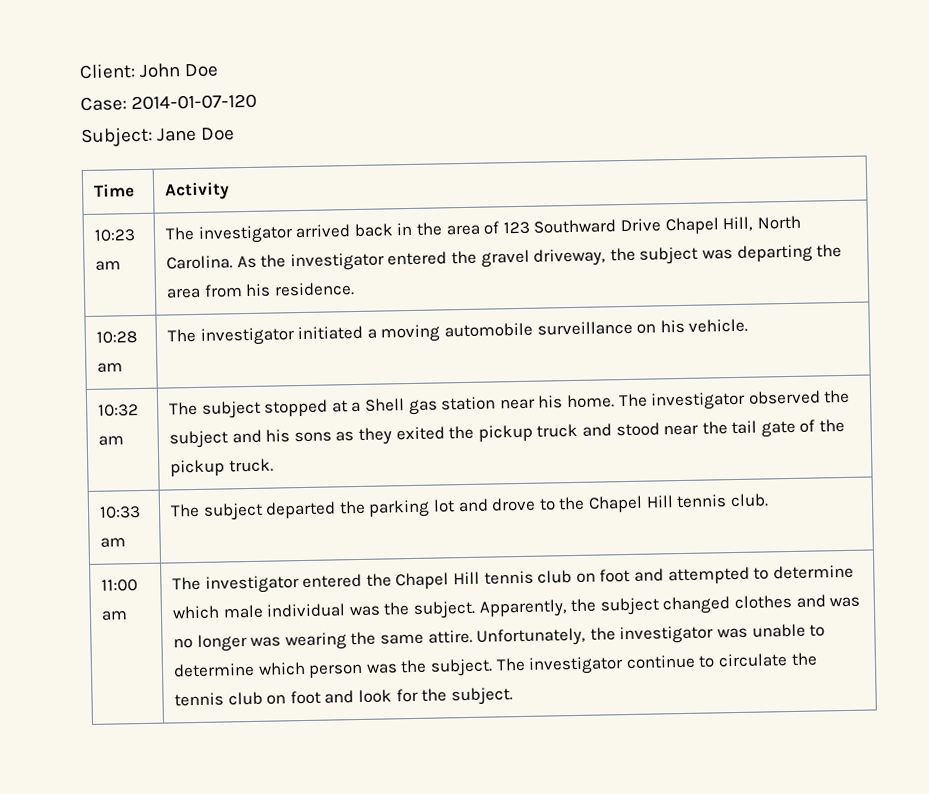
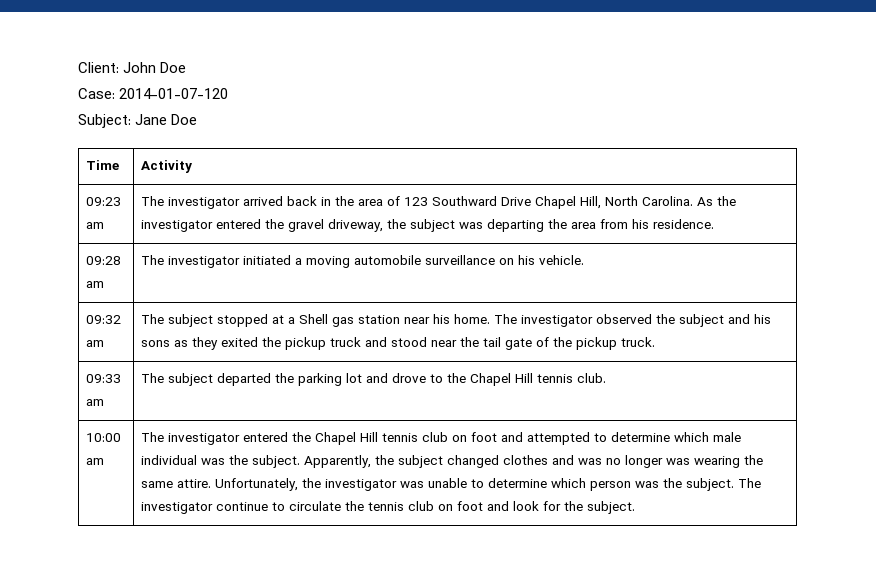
- 10:23 am | The investigator arrived back in the area of 123 Southward Drive Chapel Hill, North Carolina. As the investigator entered the gravel driveway, the subject was departing the area from his residence.
+ 09:23 am | The investigator arrived back in the area of 123 Southward Drive Chapel Hill, North Carolina. As the investigator entered the gravel driveway, the subject was departing the area from his residence.
- 10:28 am | The investigator initiated a moving automobile surveillance on his vehicle.
+ 09:28 am | The investigator initiated a moving automobile surveillance on his vehicle.
- 10:32 am | The subject stopped at a Shell gas station near his home. The investigator observed the subject and his sons as they exited the pickup truck and stood near the tail gate of the pickup truck.
+ 09:32 am | The subject stopped at a Shell gas station near his home. The investigator observed the subject and his sons as they exited the pickup truck and stood near the tail gate of the pickup truck.
- 10:33 am | The subject departed the parking lot and drove to the Chapel Hill tennis club.
+ 09:33 am | The subject departed the parking lot and drove to the Chapel Hill tennis club.
- 11:00 am
+ 10:00 am

